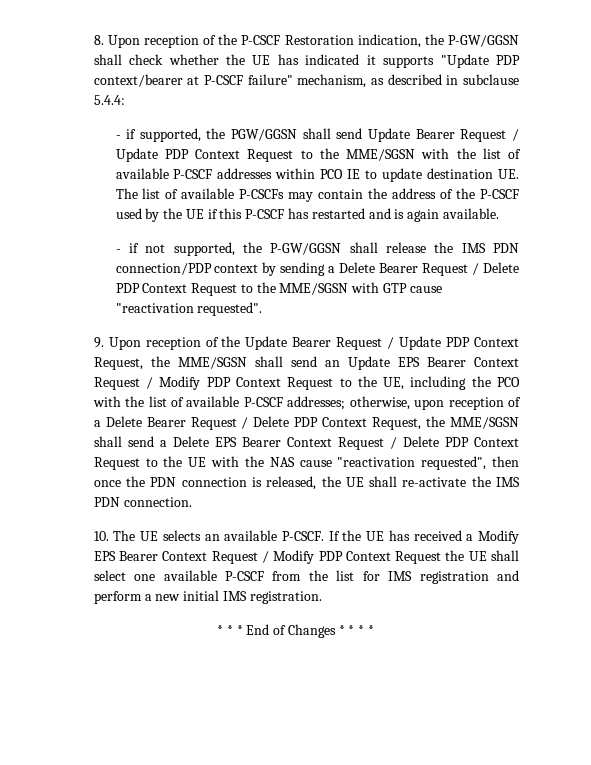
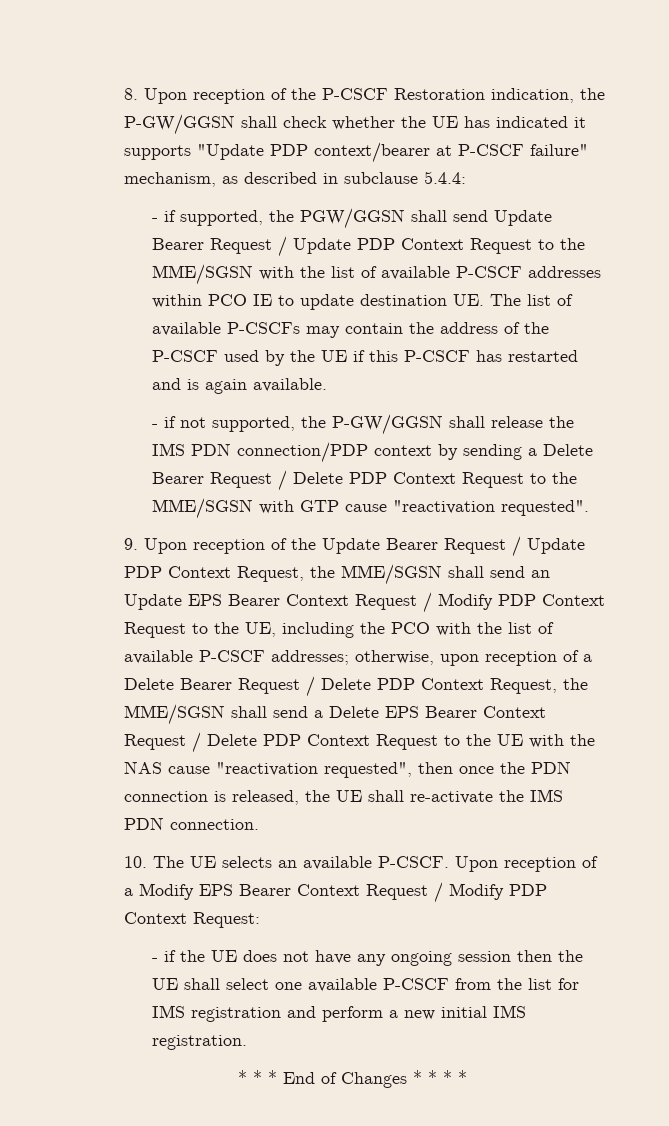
- If the UE has received a Modify EPS Bearer Context Request / Modify PDP Context Request the UE shall select one available P-CSCF from the list for IMS registration and perform a new initial IMS registration.
+ Upon reception of a Modify EPS Bearer Context Request / Modify PDP Context Request:
+ - if the UE does not have any ongoing session then the UE shall select one available P-CSCF from the list for IMS registration and perform a new initial IMS registration.

